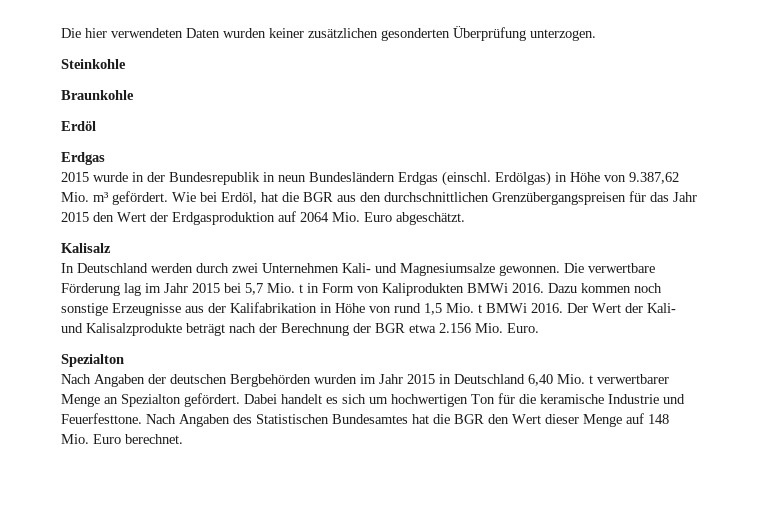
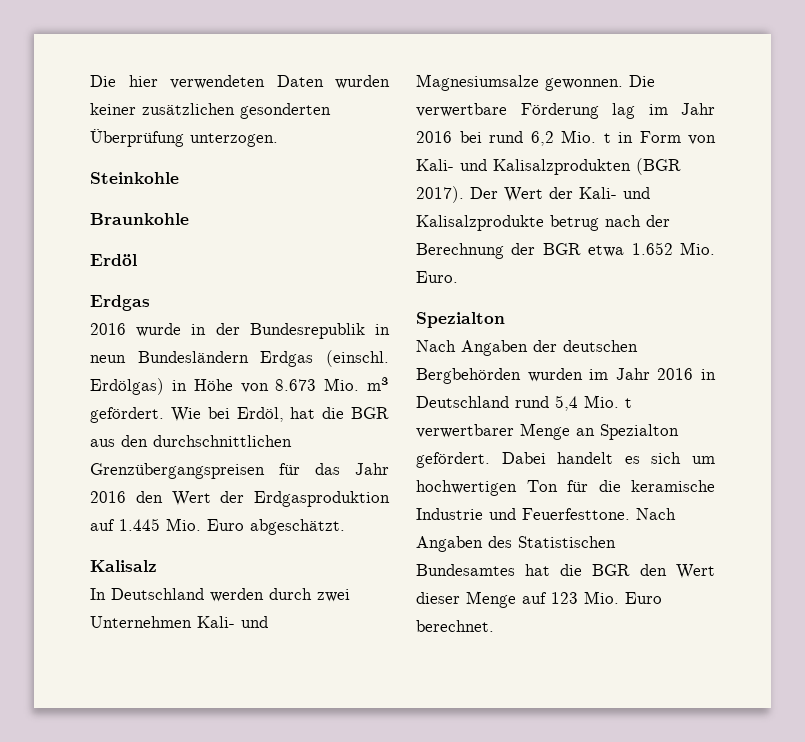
- 2015 wurde in der Bundesrepublik in neun Bundesländern Erdgas (einschl.
+ 2016 wurde in der Bundesrepublik in neun Bundesländern Erdgas (einschl.
- Erdölgas) in Höhe von 9.387,62 Mio. m³ gefördert.
+ Erdölgas) in Höhe von 8.673 Mio. m³ gefördert.
- Wie bei Erdöl, hat die BGR aus den durchschnittlichen Grenzübergangspreisen für das Jahr 2015 den Wert der Erdgasproduktion auf 2064 Mio. Euro abgeschätzt.
+ Wie bei Erdöl, hat die BGR aus den durchschnittlichen Grenzübergangspreisen für das Jahr 2016 den Wert der Erdgasproduktion auf 1.445 Mio. Euro abgeschätzt.
- Die verwertbare Förderung lag im Jahr 2015 bei 5,7 Mio. t in Form von Kaliprodukten BMWi 2016. Dazu kommen noch sonstige Erzeugnisse aus der Kalifabrikation in Höhe von rund 1,5 Mio. t BMWi 2016.
+ Die verwertbare Förderung lag im Jahr 2016 bei rund 6,2 Mio. t in Form von Kali- und Kalisalzprodukten (BGR 2017).
- Der Wert der Kali- und Kalisalzprodukte beträgt nach der Berechnung der BGR etwa 2.156 Mio. Euro.
+ Der Wert der Kali- und Kalisalzprodukte betrug nach der Berechnung der BGR etwa 1.652 Mio. Euro.
- Nach Angaben der deutschen Bergbehörden wurden im Jahr 2015 in Deutschland 6,40 Mio. t verwertbarer Menge an Spezialton gefördert.
+ Nach Angaben der deutschen Bergbehörden wurden im Jahr 2016 in Deutschland rund 5,4 Mio. t verwertbarer Menge an Spezialton gefördert.
- Nach Angaben des Statistischen Bundesamtes hat die BGR den Wert dieser Menge auf 148 Mio. Euro berechnet.
+ Nach Angaben des Statistischen Bundesamtes hat die BGR den Wert dieser Menge auf 123 Mio. Euro berechnet.

